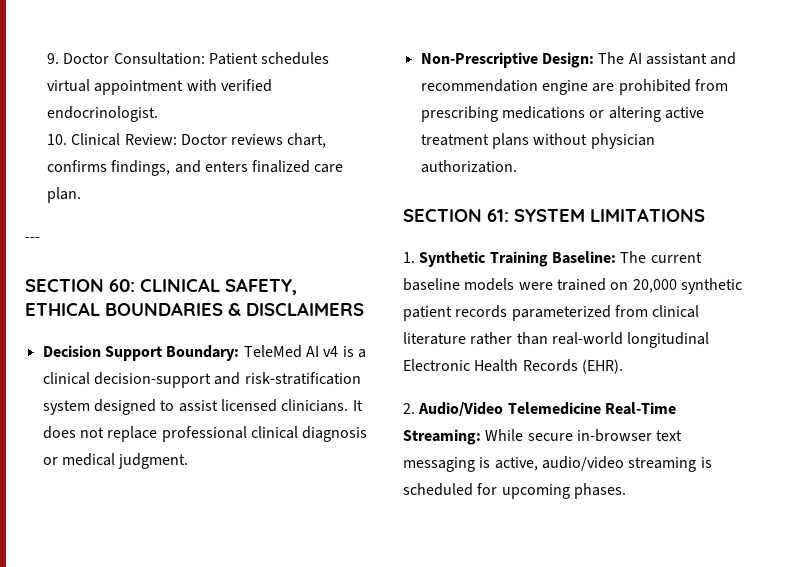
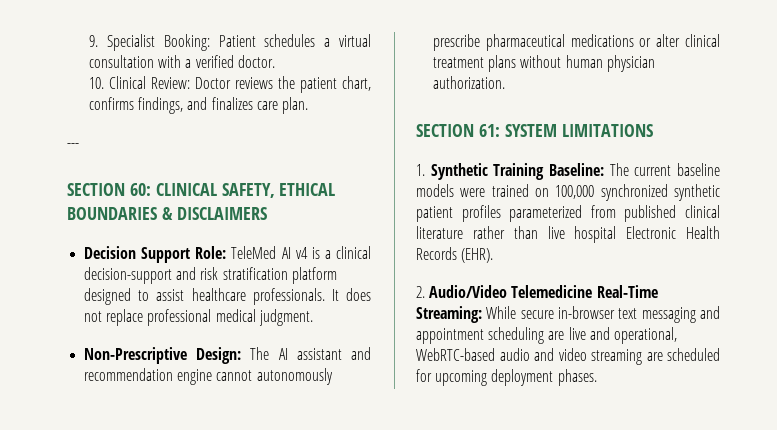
- 9. Doctor Consultation: Patient schedules virtual appointment with verified endocrinologist.
+ 9. Specialist Booking: Patient schedules a virtual consultation with a verified doctor.
- 10. Clinical Review: Doctor reviews chart, confirms findings, and enters finalized care plan.
+ 10. Clinical Review: Doctor reviews the patient chart, confirms findings, and finalizes care plan.
- Decision Support Boundary: TeleMed AI v4 is a clinical decision-support and risk-stratification system designed to assist licensed clinicians.
+ Decision Support Role: TeleMed AI v4 is a clinical decision-support and risk stratification platform designed to assist healthcare professionals.
- It does not replace professional clinical diagnosis or medical judgment.
+ It does not replace professional medical judgment.
- Non-Prescriptive Design: The AI assistant and recommendation engine are prohibited from prescribing medications or altering active treatment plans without physician authorization.
+ Non-Prescriptive Design: The AI assistant and recommendation engine cannot autonomously prescribe pharmaceutical medications or alter clinical treatment plans without human physician authorization.
- 1. Synthetic Training Baseline: The current baseline models were trained on 20,000 synthetic patient records parameterized from clinical literature rather than real-world longitudinal Electronic Health Records (EHR).
+ 1. Synthetic Training Baseline: The current baseline models were trained on 100,000 synchronized synthetic patient profiles parameterized from published clinical literature rather than live hospital Electronic Health Records (EHR).
- 2. Audio/Video Telemedicine Real-Time Streaming: While secure in-browser text messaging is active, audio/video streaming is scheduled for upcoming phases.
+ 2. Audio/Video Telemedicine Real-Time Streaming: While secure in-browser text messaging and appointment scheduling are live and operational, WebRTC-based audio and video streaming are scheduled for upcoming deployment phases.

